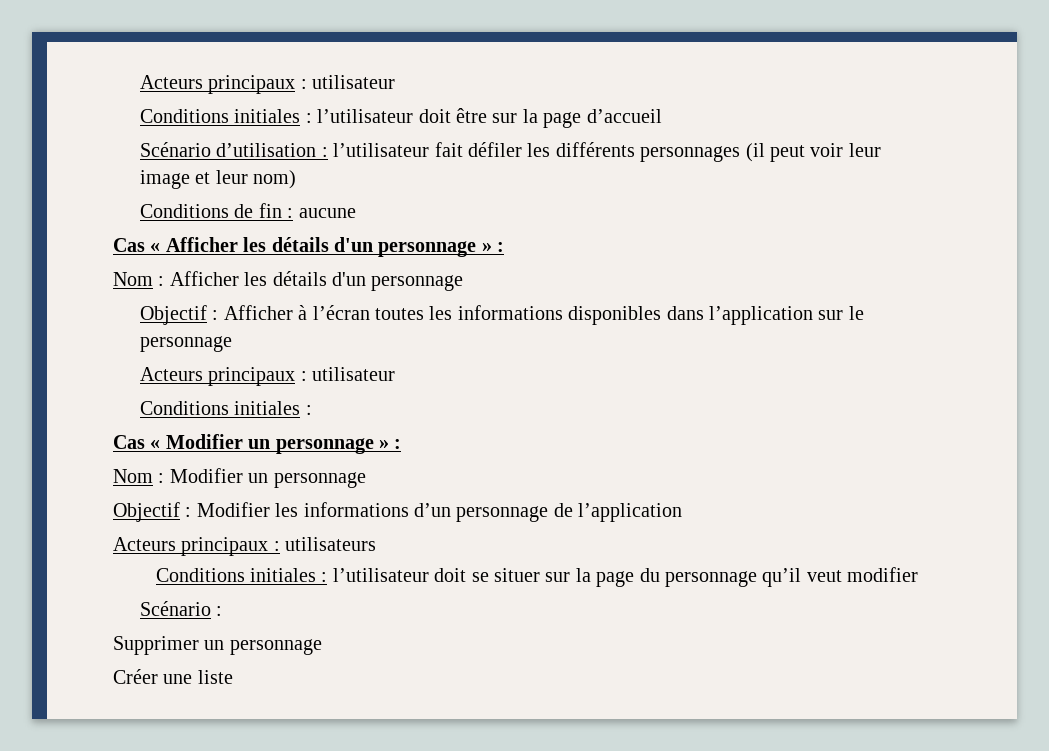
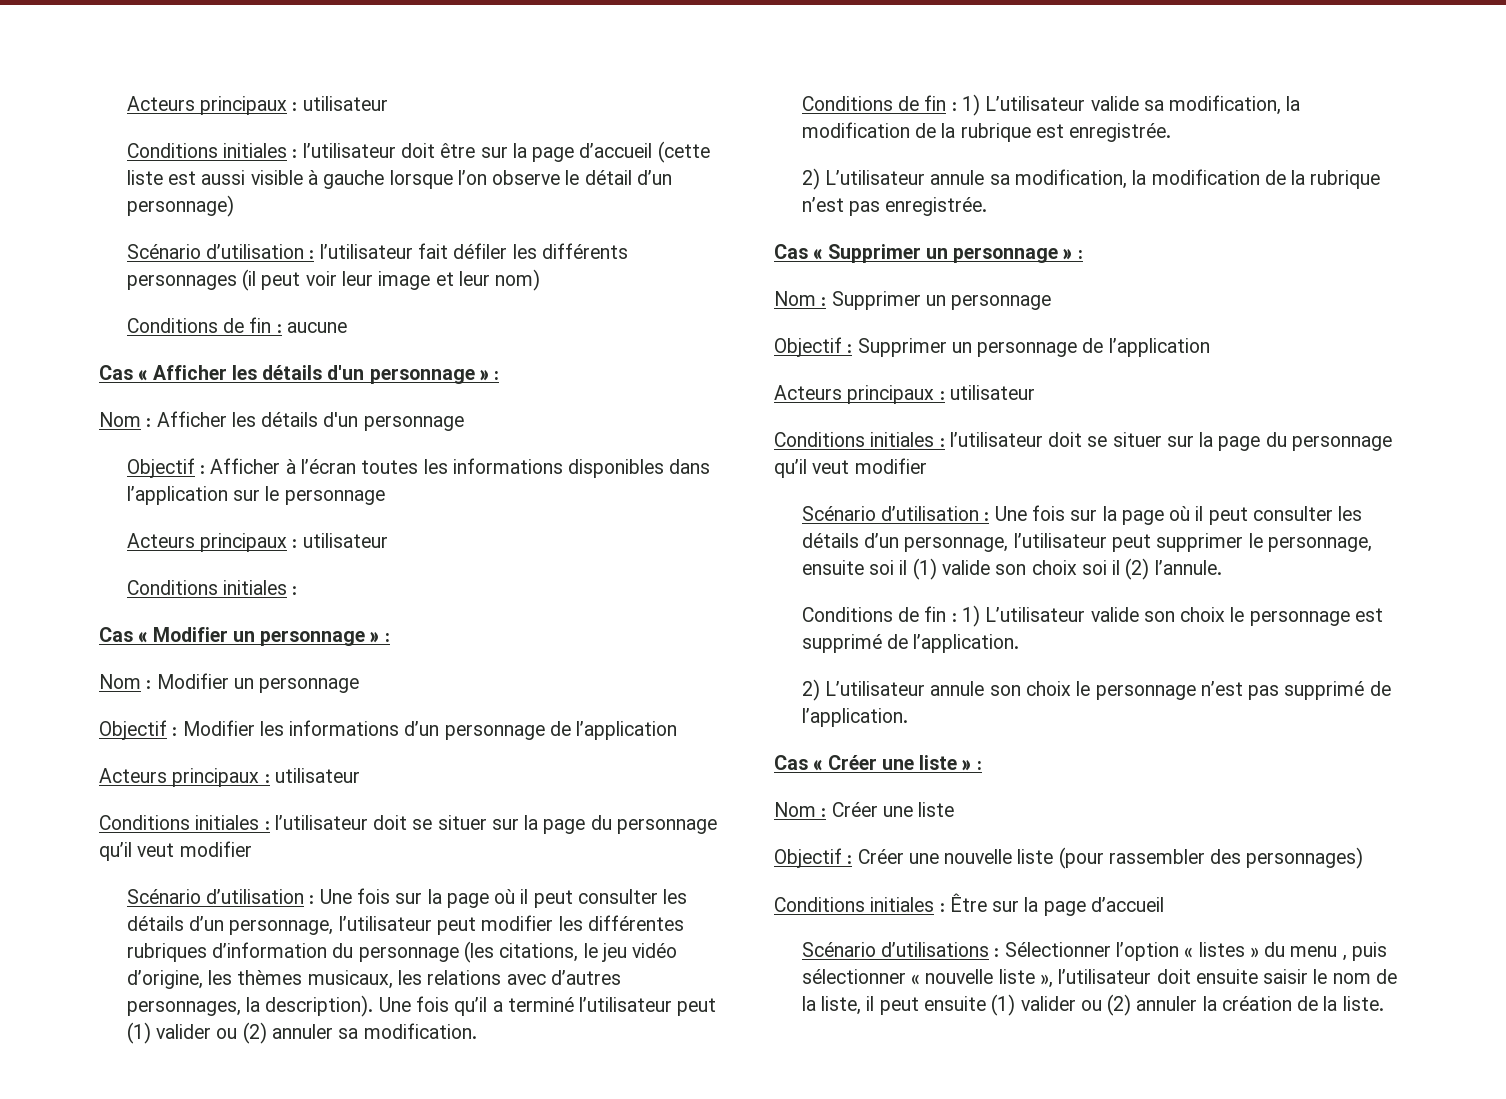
- Conditions initiales : l’utilisateur doit être sur la page d’accueil
+ Conditions initiales : l’utilisateur doit être sur la page d’accueil (cette liste est aussi visible à gauche lorsque l’on observe le détail d’un personnage)
  Objectif : Modifier les informations d’un personnage de l’application
- Acteurs principaux : utilisateurs
+ Acteurs principaux : utilisateur
- Scénario :
- Supprimer un personnage
+ Scénario d’utilisation : Une fois sur la page où il peut consulter les détails d’un personnage, l’utilisateur peut modifier les différentes rubriques d’information du personnage (les citations, le jeu vidéo d’origine, les thèmes musicaux, les relations avec d’autres personnages, la description). Une fois qu’il a terminé l’utilisateur peut (1) valider ou (2) annuler sa modification.
+ Conditions de fin : 1) L’utilisateur valide sa modification, la modification de la rubrique est enregistrée.
+ 2) L’utilisateur annule sa modification, la modification de la rubrique n’est pas enregistrée.
+ Cas « Supprimer un personnage » :
+ Nom : Supprimer un personnage
- Créer une liste
+ Objectif : Supprimer un personnage de l’application
+ Acteurs principaux : utilisateur
+ Conditions initiales : l’utilisateur doit se situer sur la page du personnage qu’il veut modifier
+ Scénario d’utilisation : Une fois sur la page où il peut consulter les détails d’un personnage, l’utilisateur peut supprimer le personnage, ensuite soi il (1) valide son choix soi il (2) l’annule.
+ Conditions de fin : 1) L’utilisateur valide son choix le personnage est supprimé de l’application.
+ 2) L’utilisateur annule son choix le personnage n’est pas supprimé de l’application.
+ Cas « Créer une liste » :
+ Nom : Créer une liste
+ Objectif : Créer une nouvelle liste (pour rassembler des personnages)
+ Conditions initiales : Être sur la page d’accueil
+ Scénario d’utilisations : Sélectionner l’option « listes » du menu , puis sélectionner « nouvelle liste », l’utilisateur doit ensuite saisir le nom de la liste, il peut ensuite (1) valider ou (2) annuler la création de la liste.

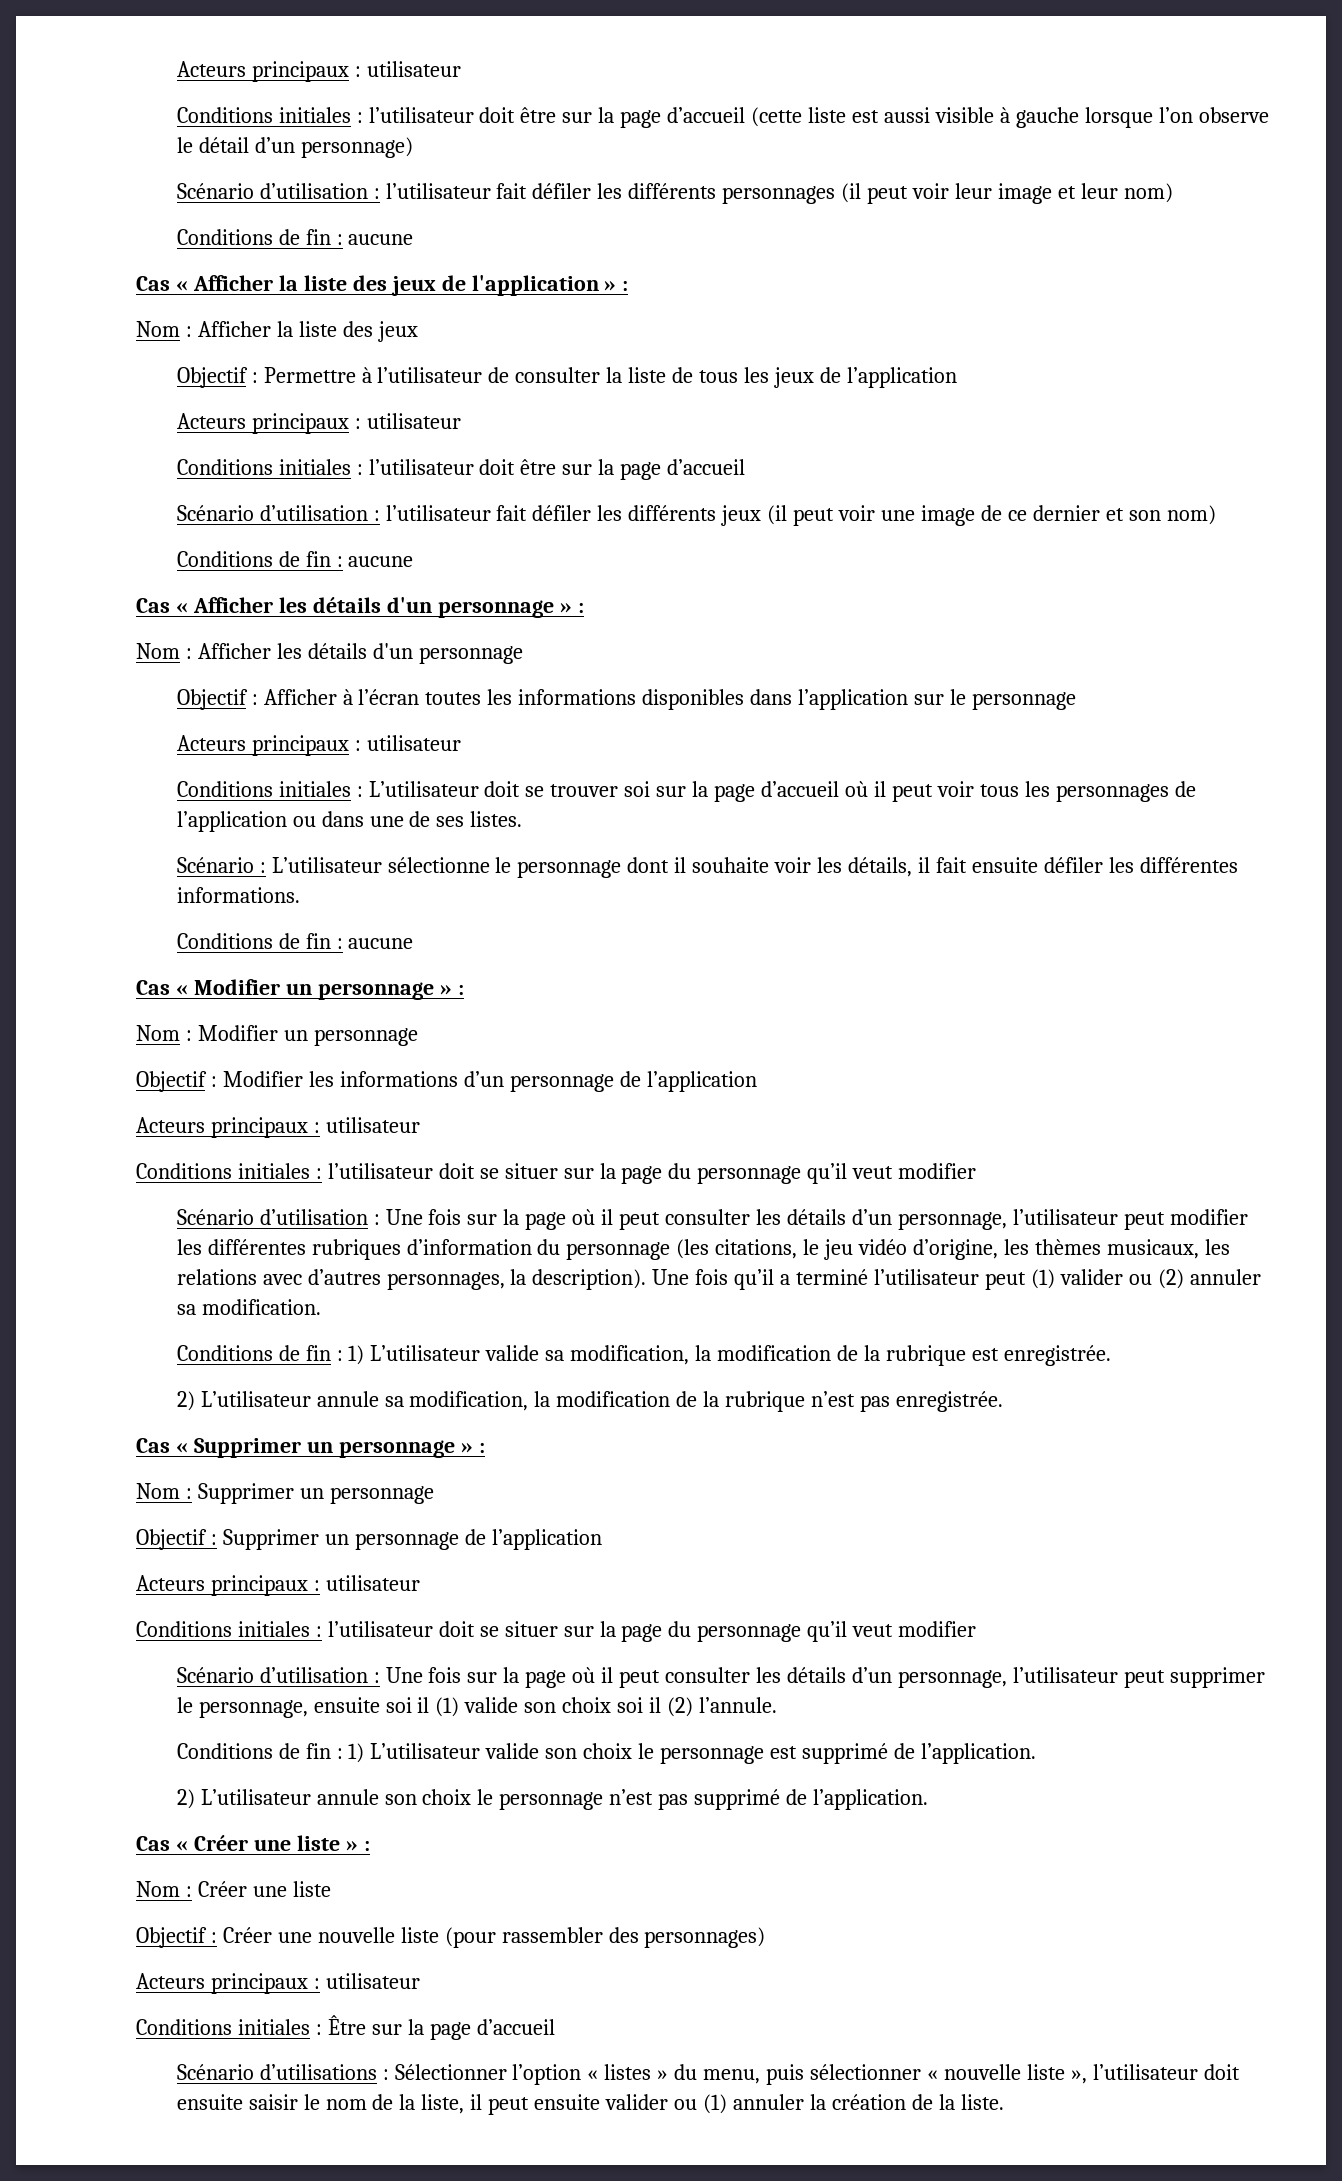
+ Cas « Afficher la liste des jeux de l'application » :
+ Nom : Afficher la liste des jeux
+ Objectif : Permettre à l’utilisateur de consulter la liste de tous les jeux de l’application
+ Acteurs principaux : utilisateur
+ Conditions initiales : l’utilisateur doit être sur la page d’accueil
+ Scénario d’utilisation : l’utilisateur fait défiler les différents jeux (il peut voir une image de ce dernier et son nom)
+ Conditions de fin : aucune
  Objectif : Afficher à l’écran toutes les informations disponibles dans l’application sur le personnage
  Acteurs principaux : utilisateur
- Conditions initiales :
+ Conditions initiales : L’utilisateur doit se trouver soi sur la page d’accueil où il peut voir tous les personnages de l’application ou dans une de ses listes.
+ Scénario : L’utilisateur sélectionne le personnage dont il souhaite voir les détails, il fait ensuite défiler les différentes informations.
+ Conditions de fin : aucune
  Objectif : Créer une nouvelle liste (pour rassembler des personnages)
+ Acteurs principaux : utilisateur
- Scénario d’utilisations : Sélectionner l’option « listes » du menu , puis sélectionner « nouvelle liste », l’utilisateur doit ensuite saisir le nom de la liste, il peut ensuite (1) valider ou (2) annuler la création de la liste.
+ Scénario d’utilisations : Sélectionner l’option « listes » du menu, puis sélectionner « nouvelle liste », l’utilisateur doit ensuite saisir le nom de la liste, il peut ensuite valider ou (1) annuler la création de la liste.

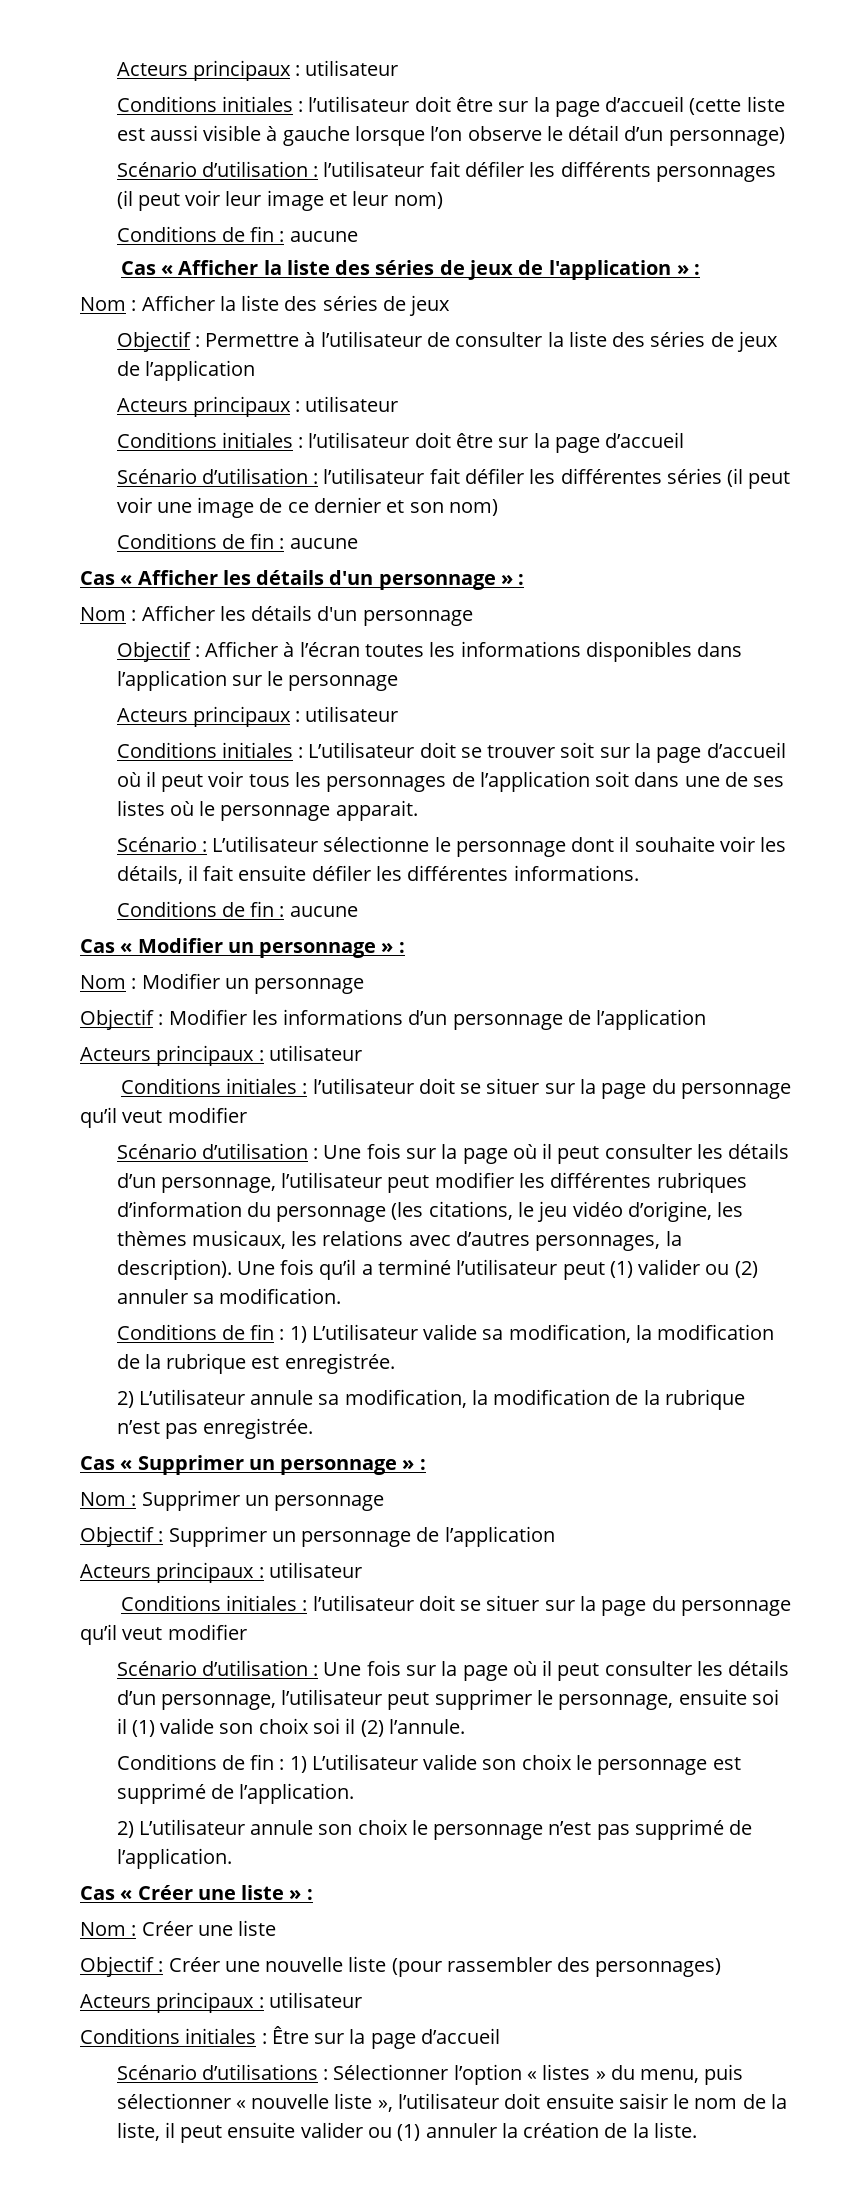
- Cas « Afficher la liste des jeux de l'application » :
+ Cas « Afficher la liste des séries de jeux de l'application » :
- Nom : Afficher la liste des jeux
+ Nom : Afficher la liste des séries de jeux
- Objectif : Permettre à l’utilisateur de consulter la liste de tous les jeux de l’application
+ Objectif : Permettre à l’utilisateur de consulter la liste des séries de jeux de l’application
- Scénario d’utilisation : l’utilisateur fait défiler les différents jeux (il peut voir une image de ce dernier et son nom)
+ Scénario d’utilisation : l’utilisateur fait défiler les différentes séries (il peut voir une image de ce dernier et son nom)
- Conditions initiales : L’utilisateur doit se trouver soi sur la page d’accueil où il peut voir tous les personnages de l’application ou dans une de ses listes.
+ Conditions initiales : L’utilisateur doit se trouver soit sur la page d’accueil où il peut voir tous les personnages de l’application soit dans une de ses listes où le personnage apparait.

